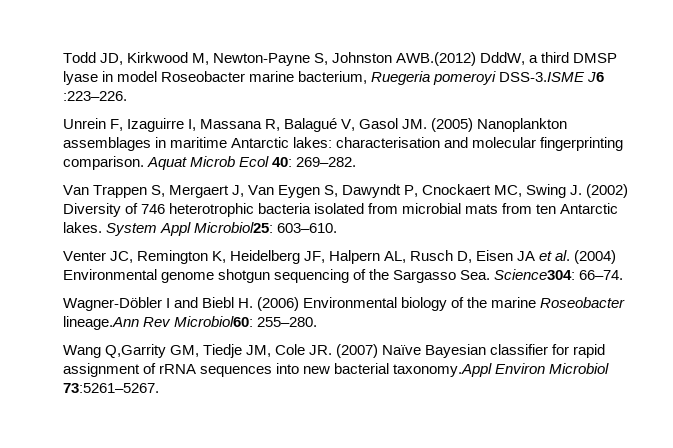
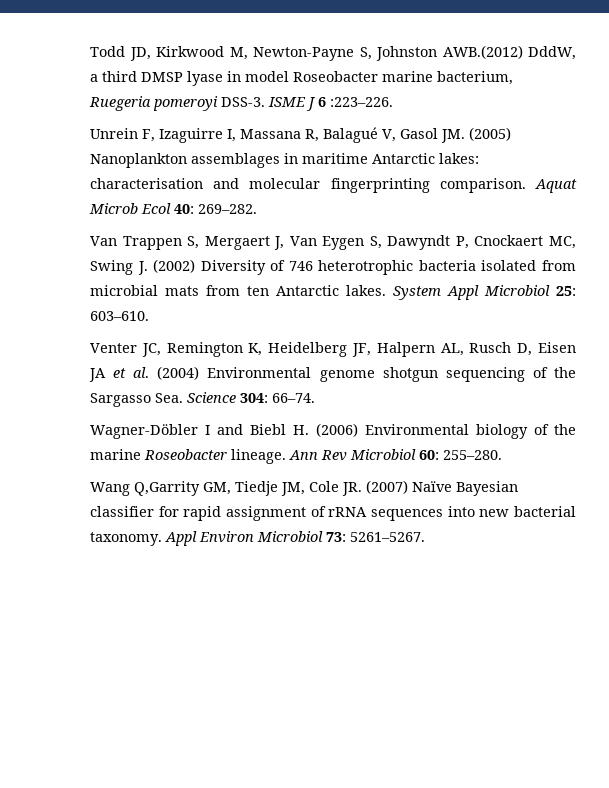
- Todd JD, Kirkwood M, Newton-Payne S, Johnston AWB.(2012) DddW, a third DMSP lyase in model Roseobacter marine bacterium, Ruegeria pomeroyi DSS-3.ISME J6 :223–226.
+ Todd JD, Kirkwood M, Newton-Payne S, Johnston AWB.(2012) DddW, a third DMSP lyase in model Roseobacter marine bacterium, Ruegeria pomeroyi DSS-3. ISME J 6 :223–226.
- System Appl Microbiol25: 603–610.
+ System Appl Microbiol 25: 603–610.
- Venter JC, Remington K, Heidelberg JF, Halpern AL, Rusch D, Eisen JA et al. (2004) Environmental genome shotgun sequencing of the Sargasso Sea. Science304: 66–74.
+ Venter JC, Remington K, Heidelberg JF, Halpern AL, Rusch D, Eisen JA et al. (2004) Environmental genome shotgun sequencing of the Sargasso Sea. Science 304: 66–74.
- Wagner-Döbler I and Biebl H. (2006) Environmental biology of the marine Roseobacter lineage.Ann Rev Microbiol60: 255–280.
+ Wagner-Döbler I and Biebl H. (2006) Environmental biology of the marine Roseobacter lineage. Ann Rev Microbiol 60: 255–280.
- Wang Q,Garrity GM, Tiedje JM, Cole JR. (2007) Naïve Bayesian classifier for rapid assignment of rRNA sequences into new bacterial taxonomy.Appl Environ Microbiol 73:5261–5267.
+ Wang Q,Garrity GM, Tiedje JM, Cole JR. (2007) Naïve Bayesian classifier for rapid assignment of rRNA sequences into new bacterial taxonomy. Appl Environ Microbiol 73: 5261–5267.

